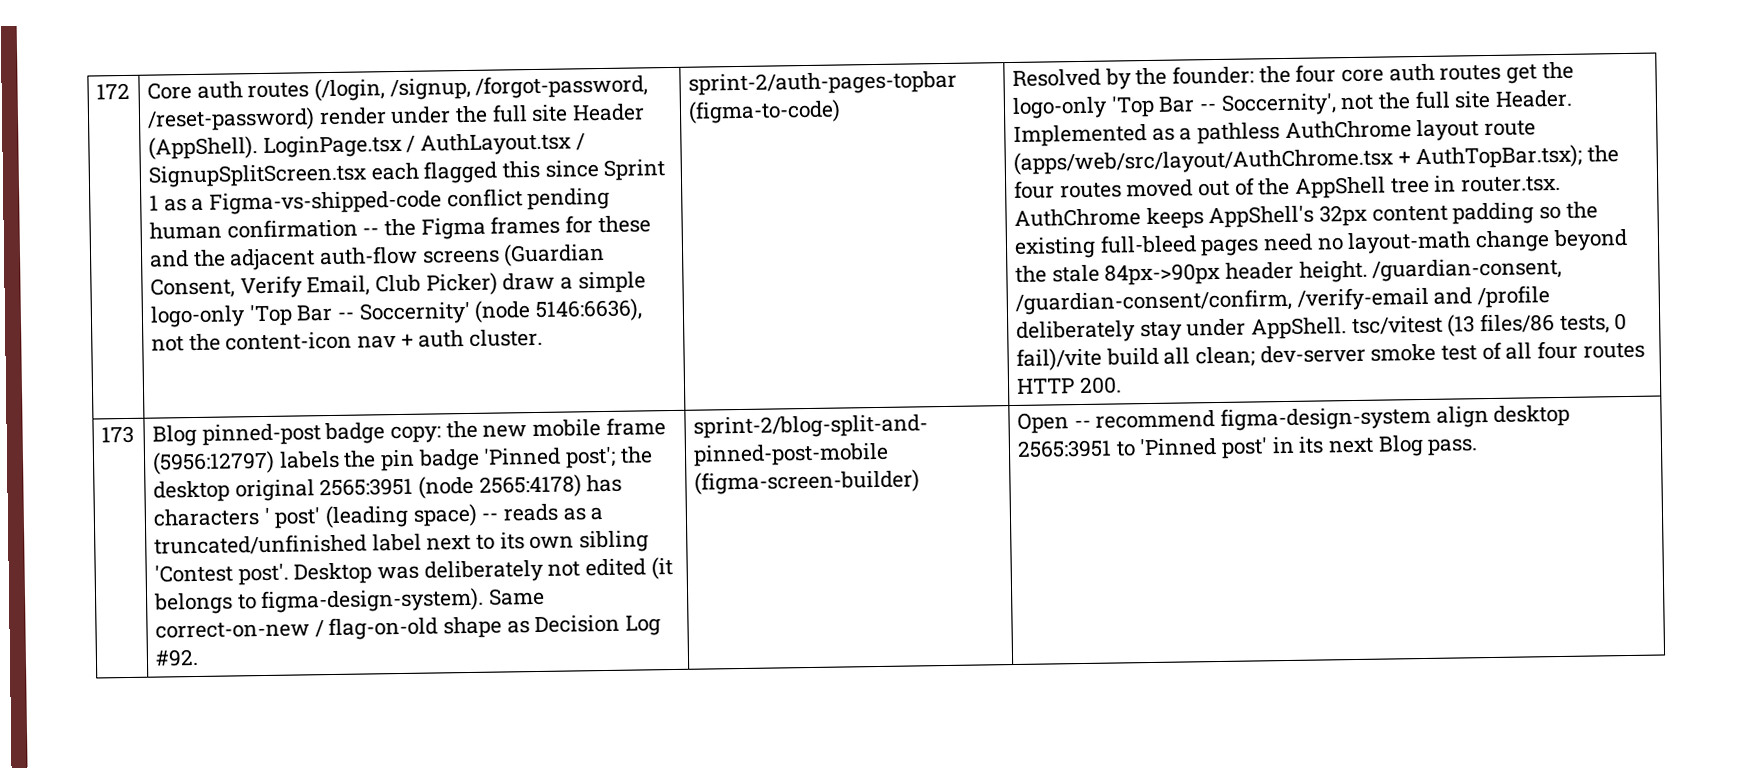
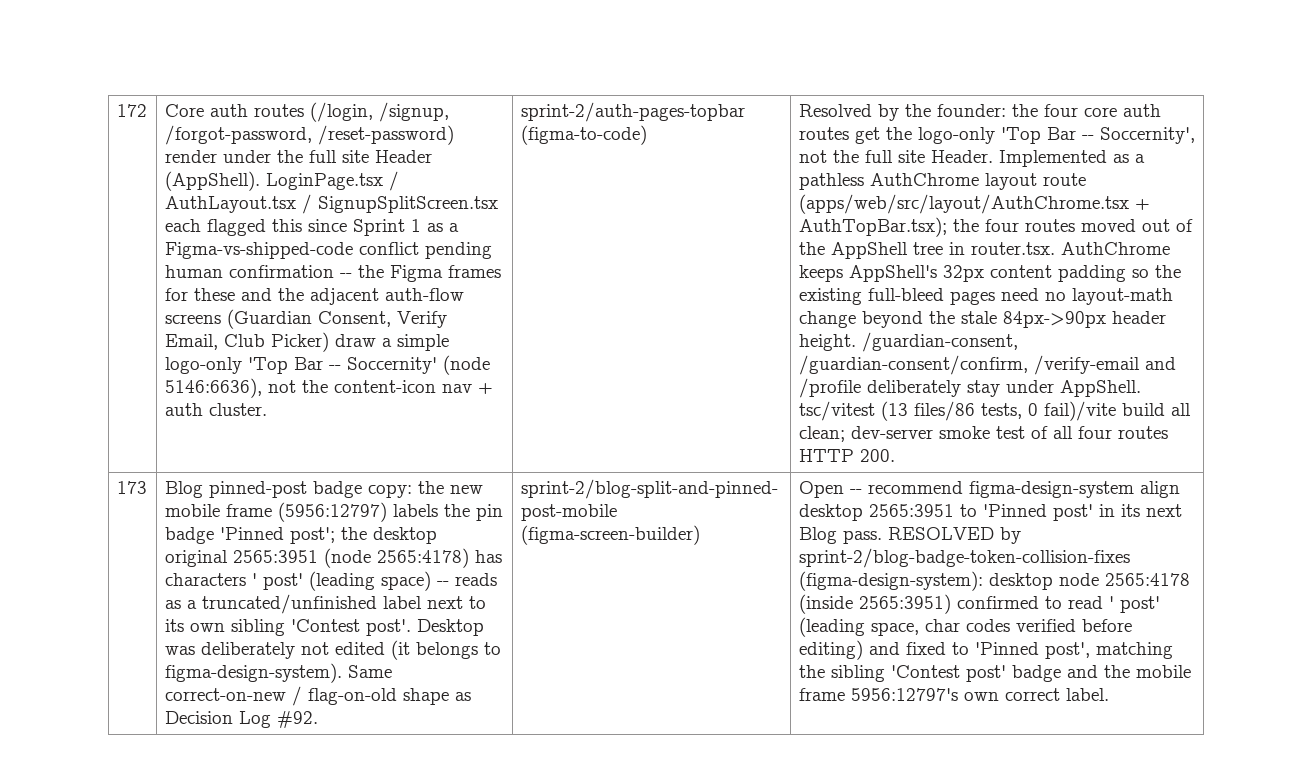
+ RESOLVED by sprint-2/blog-badge-token-collision-fixes (figma-design-system): desktop node 2565:4178 (inside 2565:3951) confirmed to read ' post' (leading space, char codes verified before editing) and fixed to 'Pinned post', matching the sibling 'Contest post' badge and the mobile frame 5956:12797's own correct label.

